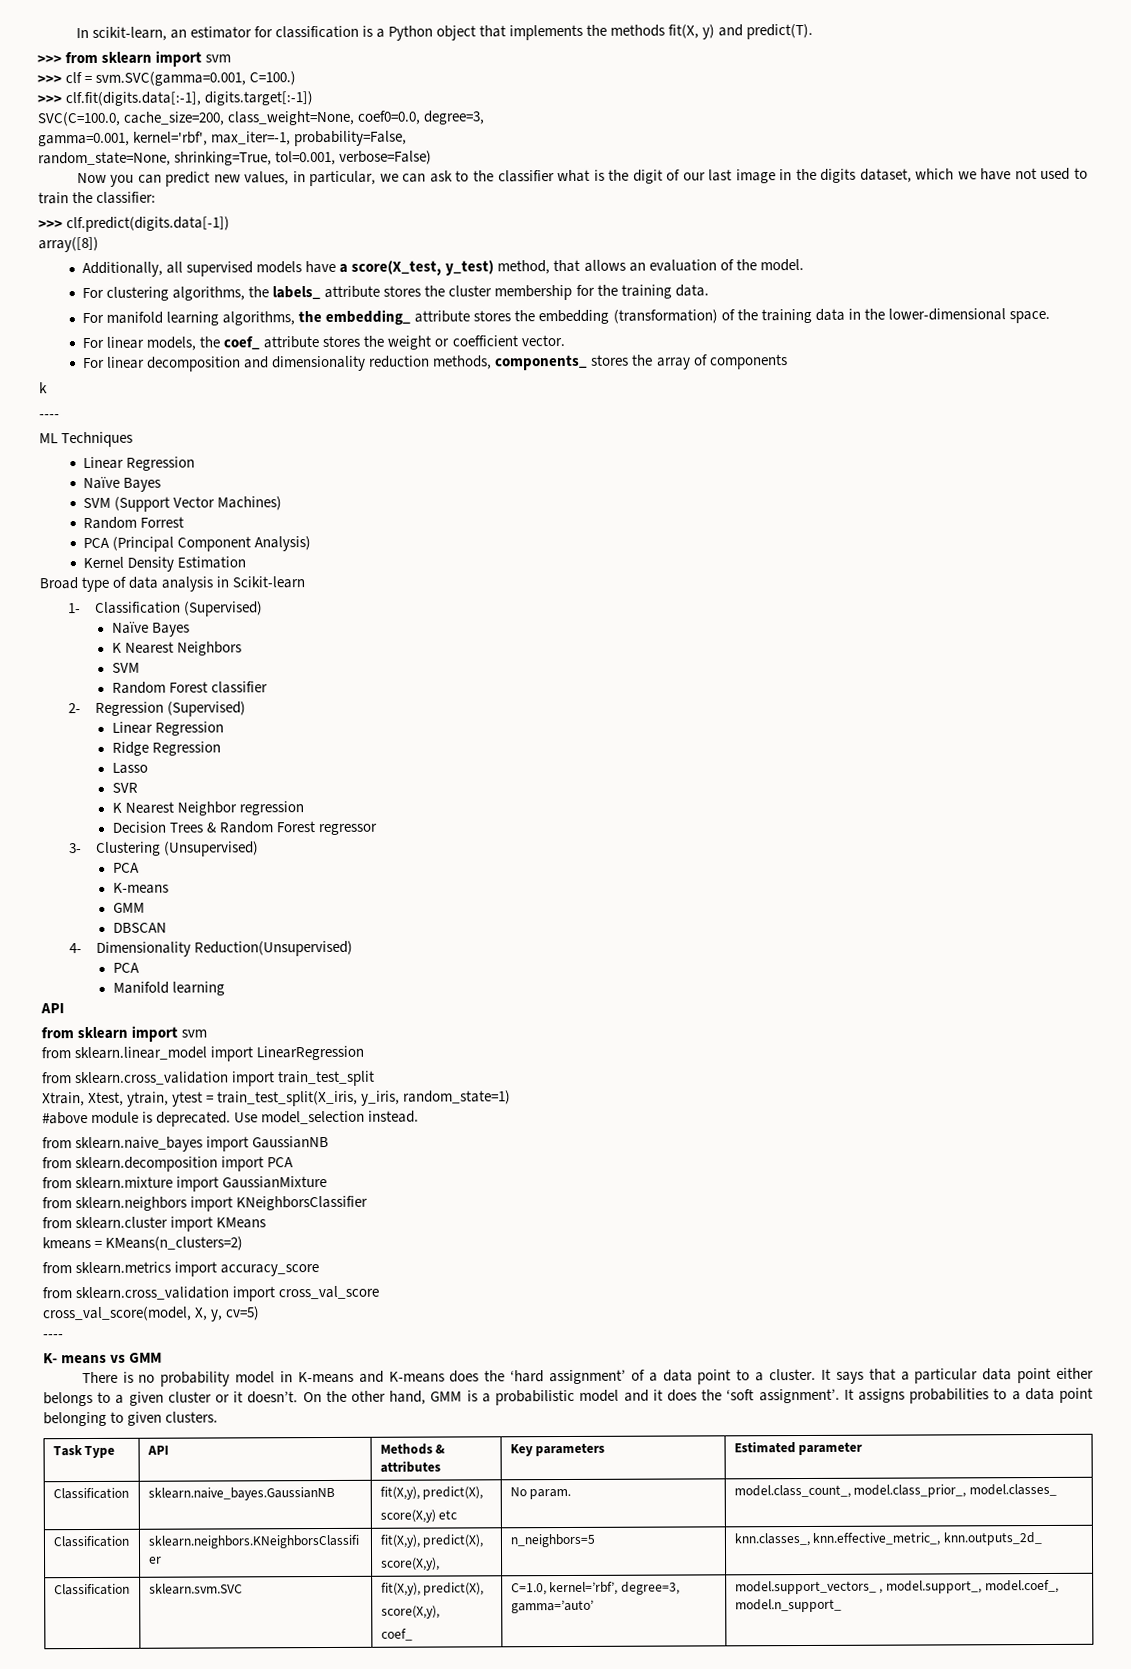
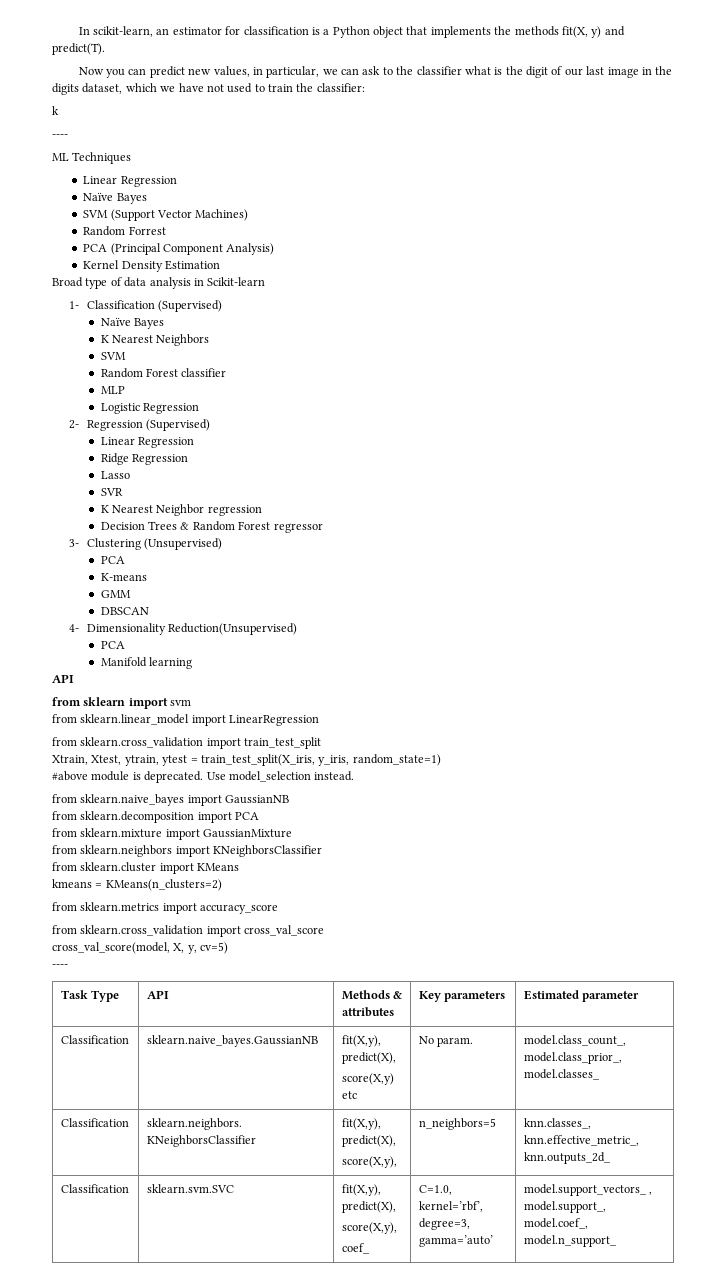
- >>> from sklearn import svm
- >>> clf = svm.SVC(gamma=0.001, C=100.)
- >>> clf.fit(digits.data[:-1], digits.target[:-1])
- SVC(C=100.0, cache_size=200, class_weight=None, coef0=0.0, degree=3,
- gamma=0.001, kernel='rbf', max_iter=-1, probability=False,
- random_state=None, shrinking=True, tol=0.001, verbose=False)
- >>> clf.predict(digits.data[-1])
- array([8])
- Additionally, all supervised models have a score(X_test, y_test) method, that allows an evaluation of the model.
- For clustering algorithms, the labels_ attribute stores the cluster membership for the training data.
- For manifold learning algorithms, the embedding_ attribute stores the embedding (transformation) of the training data in the lower-dimensional space.
- For linear models, the coef_ attribute stores the weight or coefficient vector.
- For linear decomposition and dimensionality reduction methods, components_ stores the array of components
+ MLP
+ Logistic Regression
- K- means vs GMM
- There is no probability model in K-means and K-means does the ‘hard assignment’ of a data point to a cluster. It says that a particular data point either belongs to a given cluster or it doesn’t. On the other hand, GMM is a probabilistic model and it does the ‘soft assignment’. It assigns probabilities to a data point belonging to given clusters.

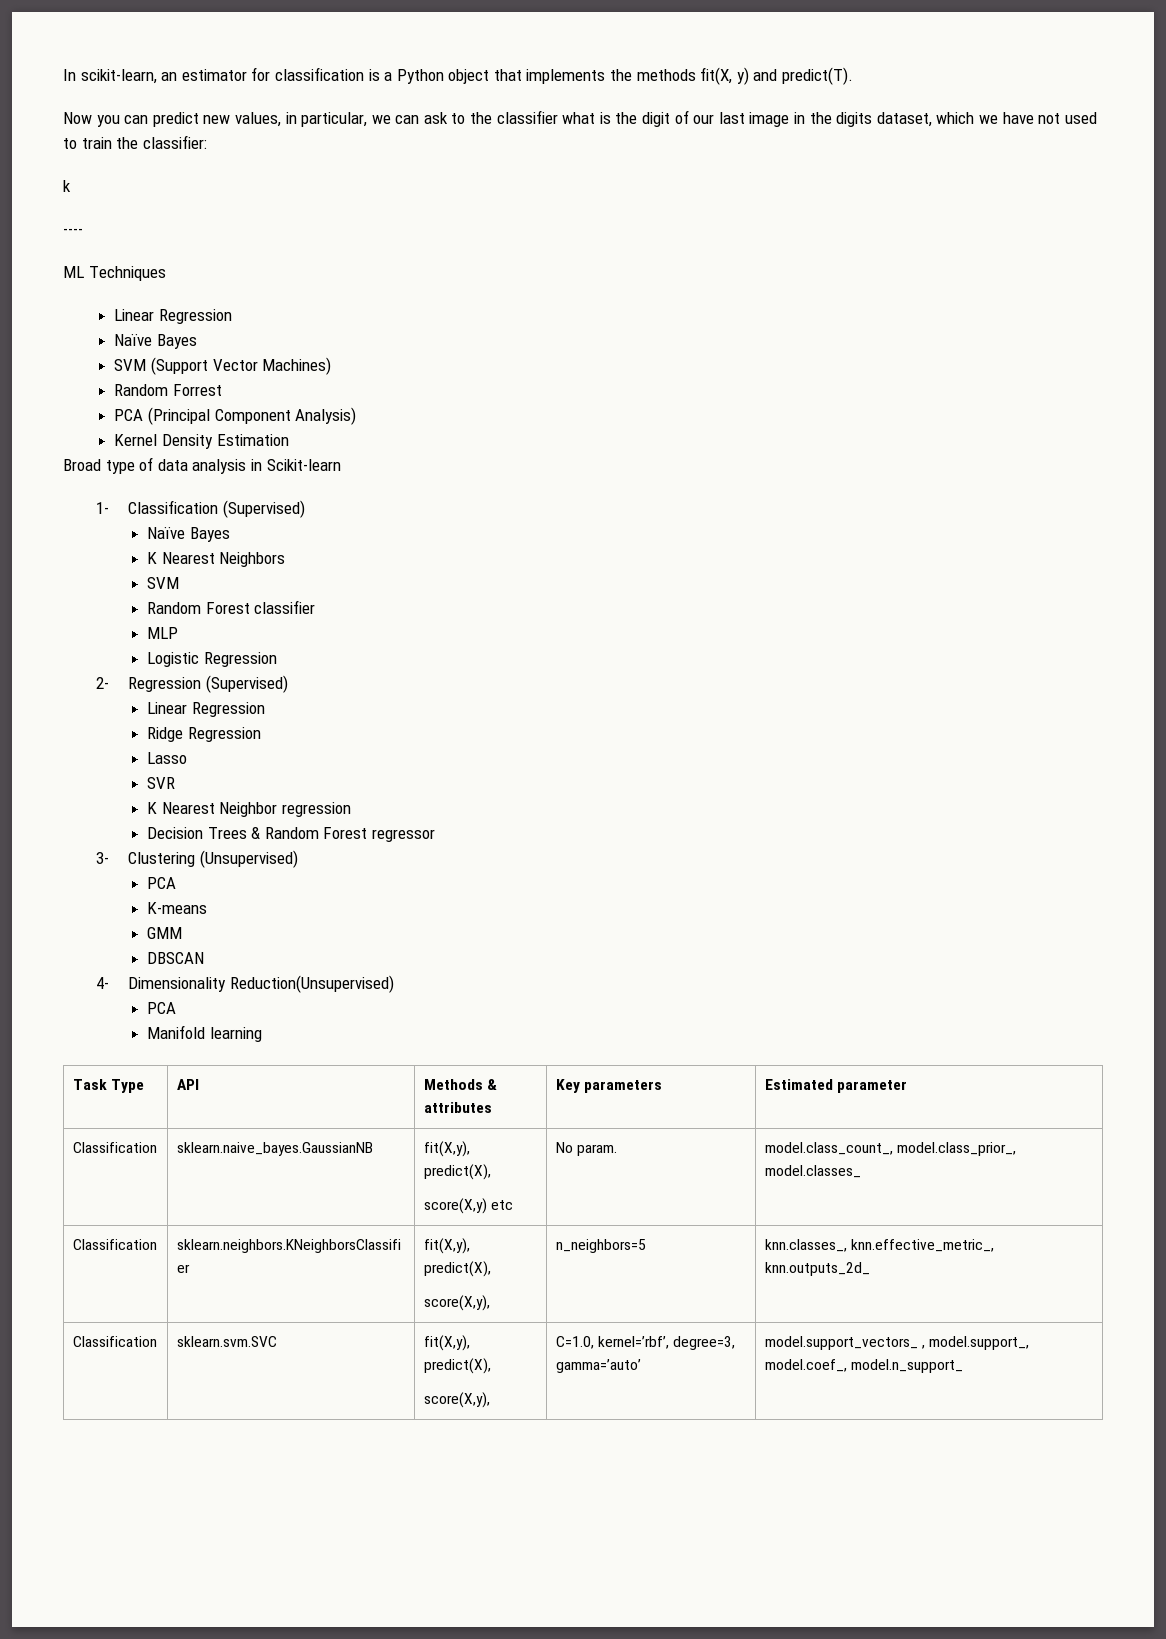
  Manifold learning
- API
- from sklearn import svm
- from sklearn.linear_model import LinearRegression
- from sklearn.cross_validation import train_test_split
- Xtrain, Xtest, ytrain, ytest = train_test_split(X_iris, y_iris, random_state=1)
- #above module is deprecated. Use model_selection instead.
- from sklearn.naive_bayes import GaussianNB
- from sklearn.decomposition import PCA
- from sklearn.mixture import GaussianMixture
- from sklearn.neighbors import KNeighborsClassifier
- from sklearn.cluster import KMeans
- kmeans = KMeans(n_clusters=2)
- from sklearn.metrics import accuracy_score
- from sklearn.cross_validation import cross_val_score
- cross_val_score(model, X, y, cv=5)
- ----
  Classification | sklearn.svm.SVC | fit(X,y), predict(X),
- score(X,y),
- coef_ | C=1.0, kernel=’rbf’, degree=3, gamma=’auto’ | model.support_vectors_ , model.support_, model.coef_, model.n_support_
+ score(X,y), | C=1.0, kernel=’rbf’, degree=3, gamma=’auto’ | model.support_vectors_ , model.support_, model.coef_, model.n_support_

